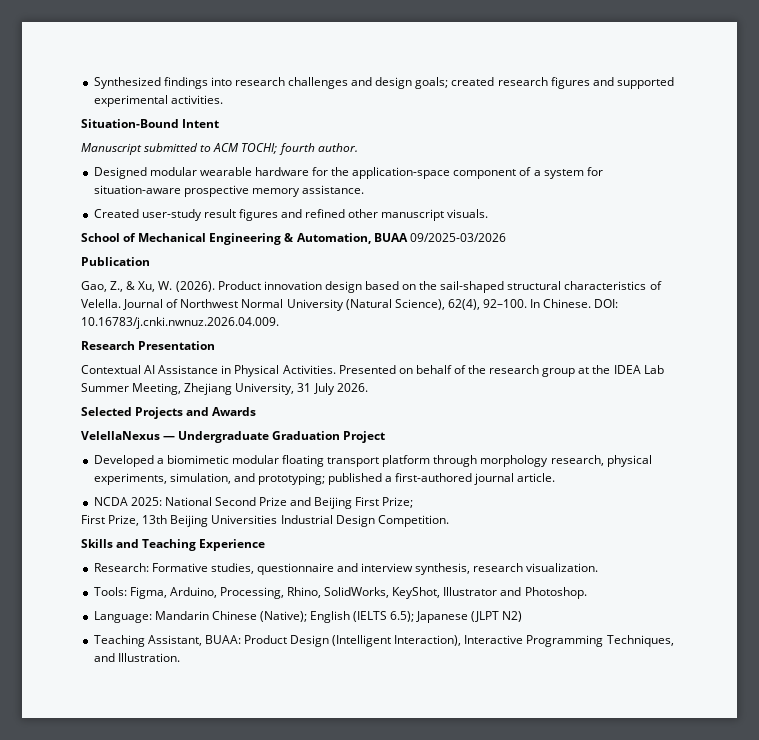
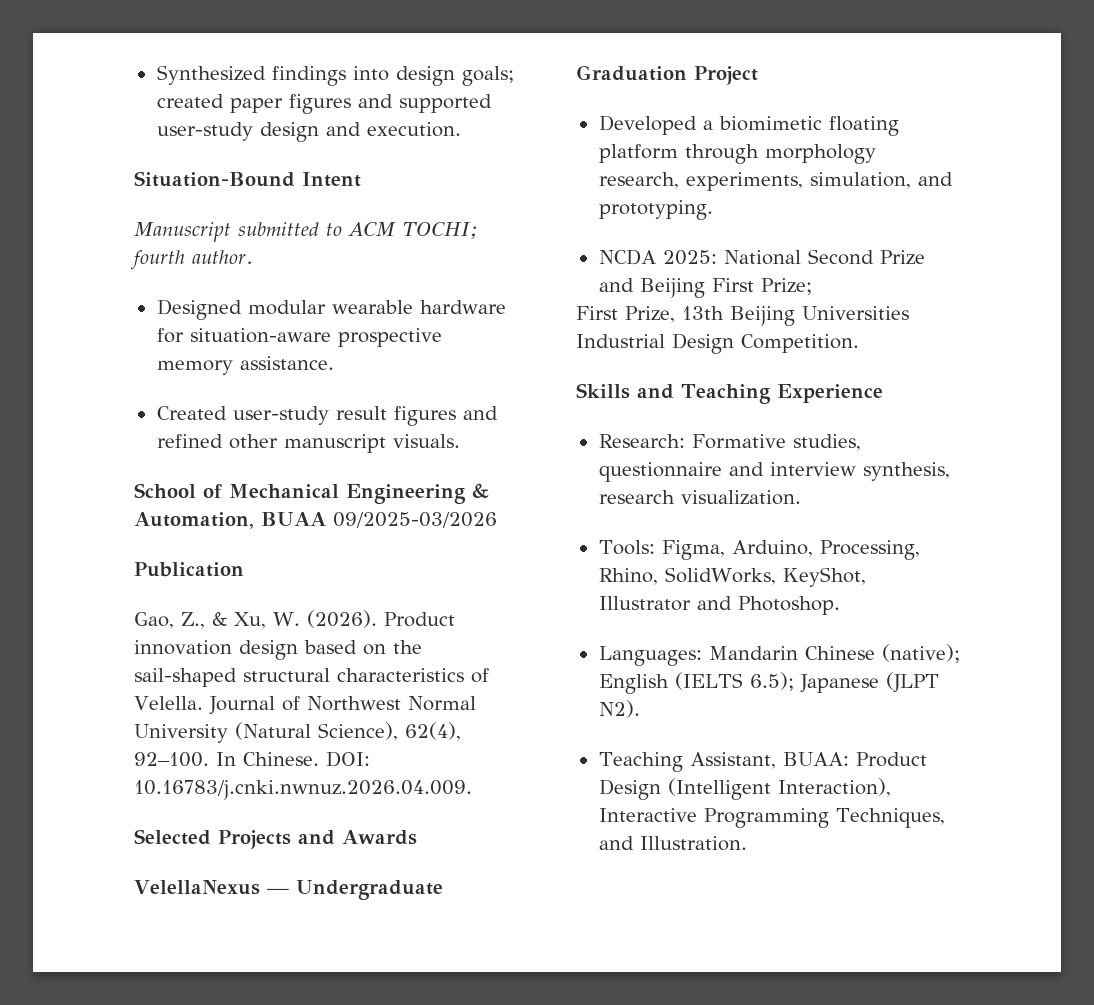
- Synthesized findings into research challenges and design goals; created research figures and supported experimental activities.
+ Synthesized findings into design goals; created paper figures and supported user-study design and execution.
- Designed modular wearable hardware for the application-space component of a system for situation-aware prospective memory assistance.
+ Designed modular wearable hardware for situation-aware prospective memory assistance.
- Research Presentation
- Contextual AI Assistance in Physical Activities. Presented on behalf of the research group at the IDEA Lab Summer Meeting, Zhejiang University, 31 July 2026.
- Developed a biomimetic modular floating transport platform through morphology research, physical experiments, simulation, and prototyping; published a first-authored journal article.
+ Developed a biomimetic floating platform through morphology research, experiments, simulation, and prototyping.
- Language: Mandarin Chinese (Native); English (IELTS 6.5); Japanese (JLPT N2)
+ Languages: Mandarin Chinese (native); English (IELTS 6.5); Japanese (JLPT N2).

